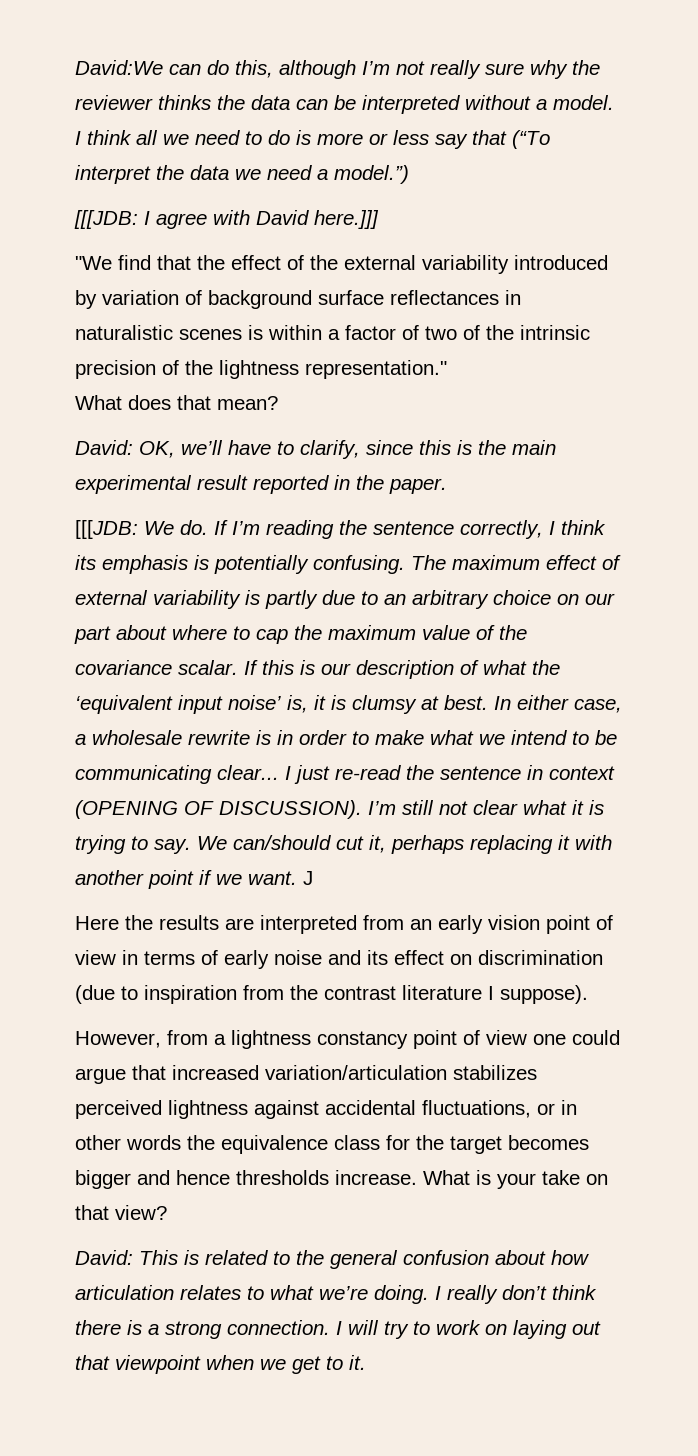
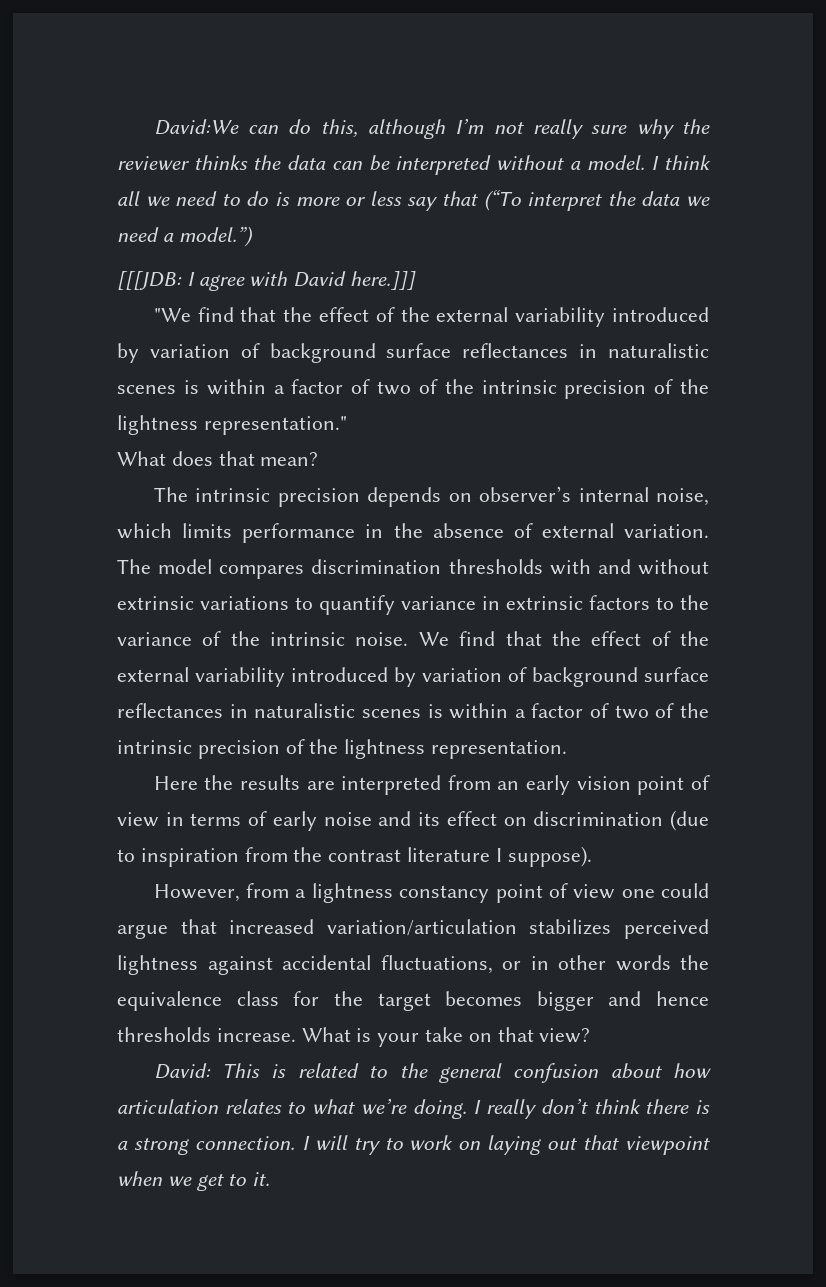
- David: OK, we’ll have to clarify, since this is the main experimental result reported in the paper.
- [[[JDB: We do. If I’m reading the sentence correctly, I think its emphasis is potentially confusing. The maximum effect of external variability is partly due to an arbitrary choice on our part about where to cap the maximum value of the covariance scalar. If this is our description of what the ‘equivalent input noise’ is, it is clumsy at best. In either case, a wholesale rewrite is in order to make what we intend to be communicating clear... I just re-read the sentence in context (OPENING OF DISCUSSION). I’m still not clear what it is trying to say. We can/should cut it, perhaps replacing it with another point if we want. J
+ The intrinsic precision depends on observer’s internal noise, which limits performance in the absence of external variation. The model compares discrimination thresholds with and without extrinsic variations to quantify variance in extrinsic factors to the variance of the intrinsic noise. We find that the effect of the external variability introduced by variation of background surface reflectances in naturalistic scenes is within a factor of two of the intrinsic precision of the lightness representation.

